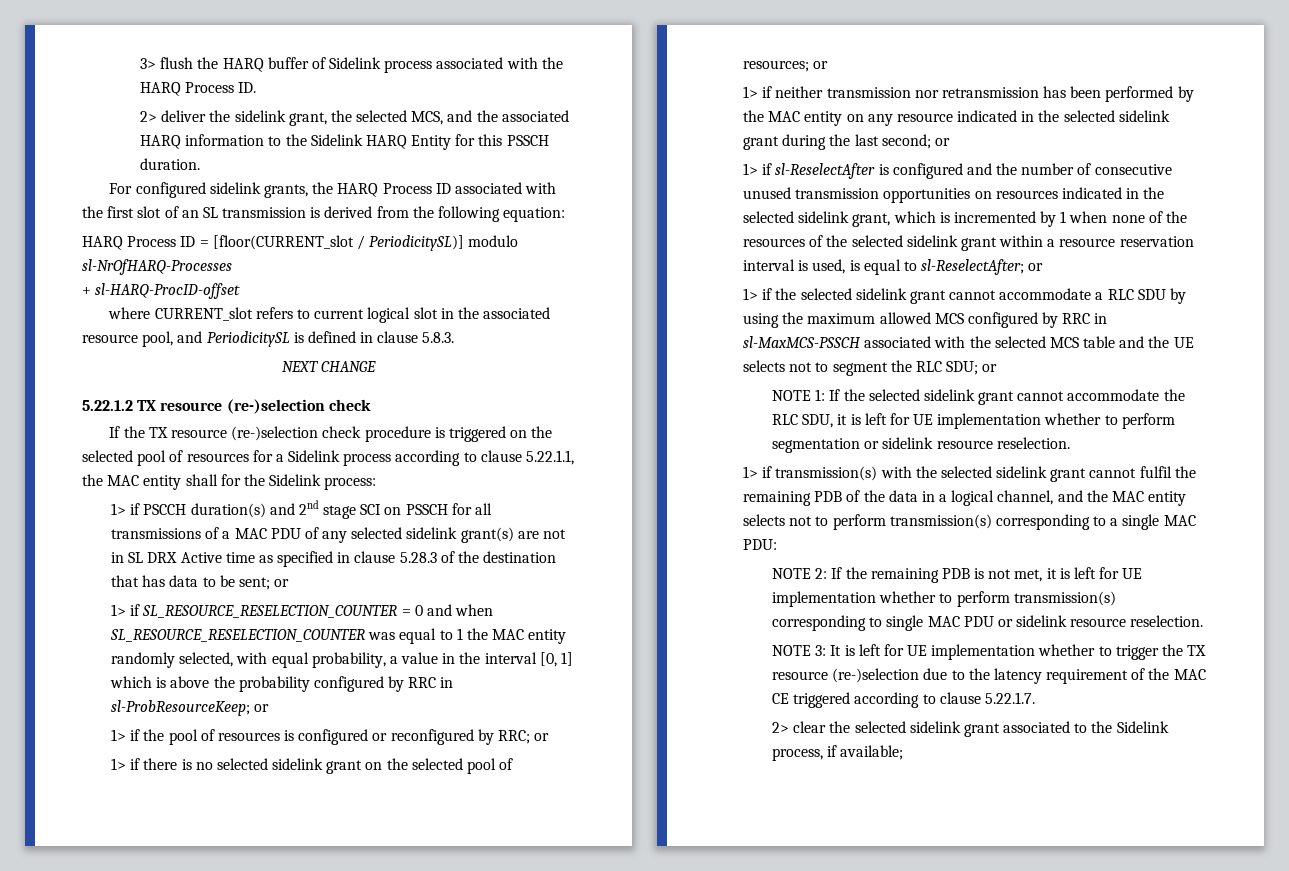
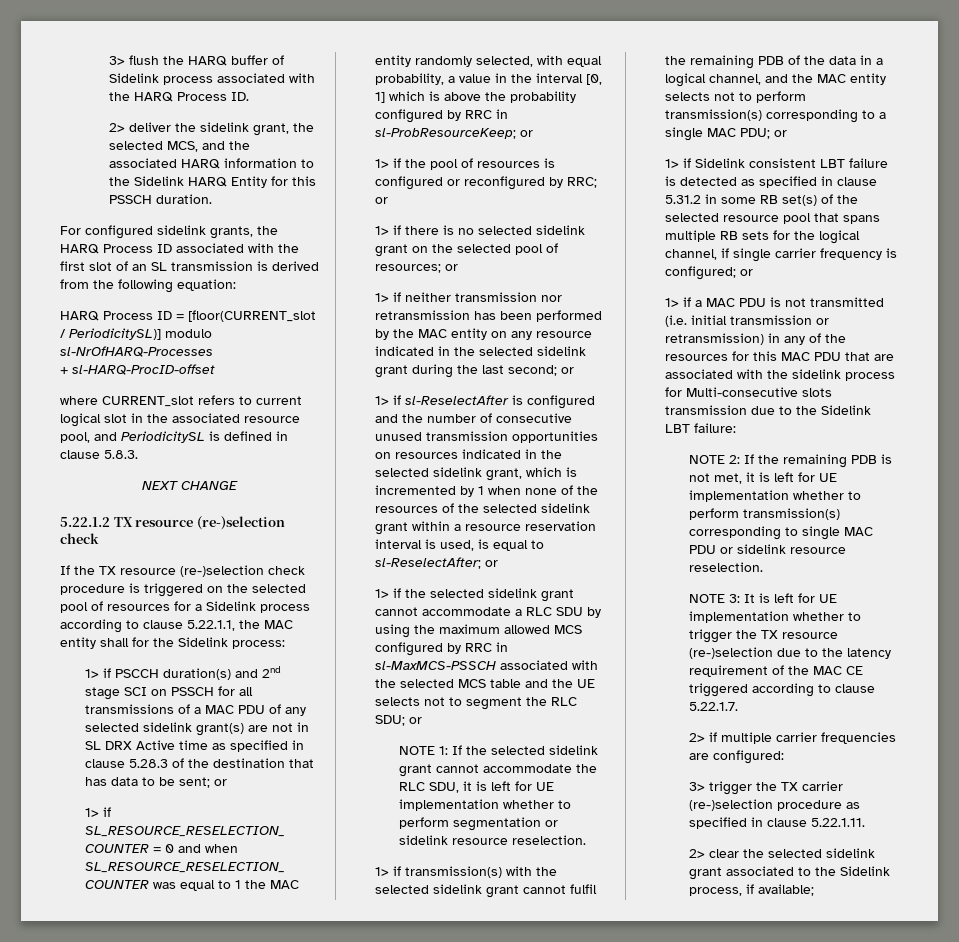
- 1> if transmission(s) with the selected sidelink grant cannot fulfil the remaining PDB of the data in a logical channel, and the MAC entity selects not to perform transmission(s) corresponding to a single MAC PDU:
+ 1> if transmission(s) with the selected sidelink grant cannot fulfil the remaining PDB of the data in a logical channel, and the MAC entity selects not to perform transmission(s) corresponding to a single MAC PDU; or
+ 1> if Sidelink consistent LBT failure is detected as specified in clause 5.31.2 in some RB set(s) of the selected resource pool that spans multiple RB sets for the logical channel, if single carrier frequency is configured; or
+ 1> if a MAC PDU is not transmitted (i.e. initial transmission or retransmission) in any of the resources for this MAC PDU that are associated with the sidelink process for Multi-consecutive slots transmission due to the Sidelink LBT failure:
+ 2> if multiple carrier frequencies are configured:
+ 3> trigger the TX carrier (re-)selection procedure as specified in clause 5.22.1.11.

